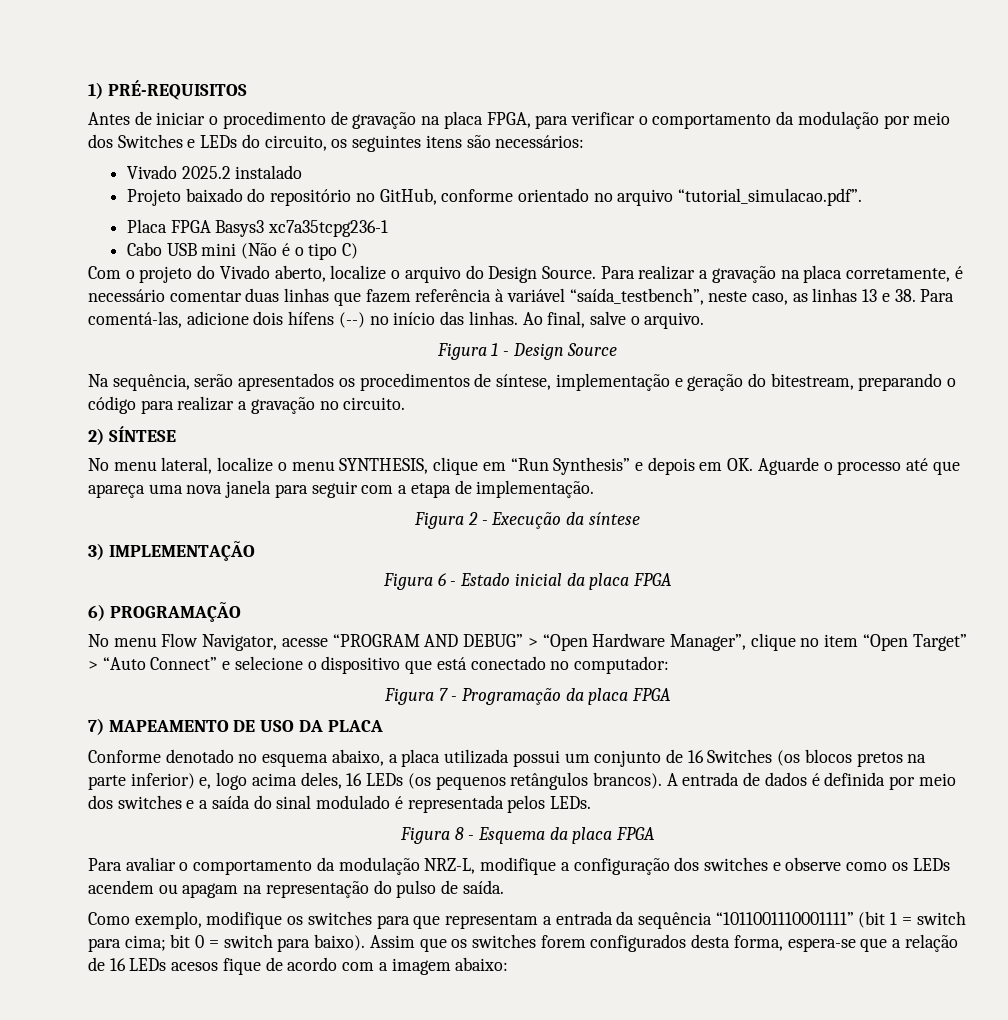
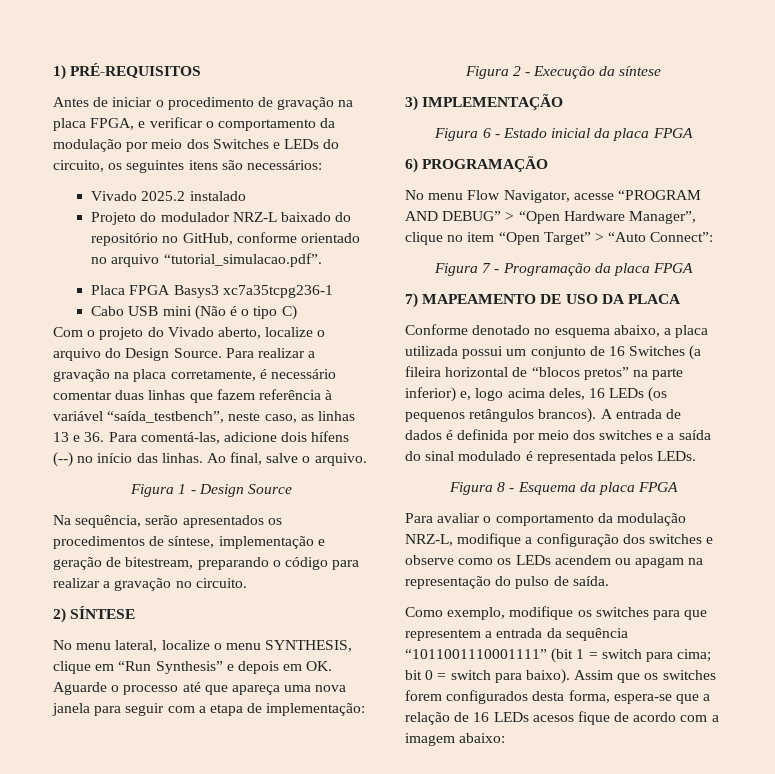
- Antes de iniciar o procedimento de gravação na placa FPGA, para verificar o comportamento da modulação por meio dos Switches e LEDs do circuito, os seguintes itens são necessários:
+ Antes de iniciar o procedimento de gravação na placa FPGA, e verificar o comportamento da modulação por meio dos Switches e LEDs do circuito, os seguintes itens são necessários:
- Projeto baixado do repositório no GitHub, conforme orientado no arquivo “tutorial_simulacao.pdf”.
+ Projeto do modulador NRZ-L baixado do repositório no GitHub, conforme orientado no arquivo “tutorial_simulacao.pdf”.
- Para realizar a gravação na placa corretamente, é necessário comentar duas linhas que fazem referência à variável “saída_testbench”, neste caso, as linhas 13 e 38. Para comentá-las, adicione dois hífens (--) no início das linhas.
+ Para realizar a gravação na placa corretamente, é necessário comentar duas linhas que fazem referência à variável “saída_testbench”, neste caso, as linhas 13 e 36. Para comentá-las, adicione dois hífens (--) no início das linhas.
- Na sequência, serão apresentados os procedimentos de síntese, implementação e geração do bitestream, preparando o código para realizar a gravação no circuito.
+ Na sequência, serão apresentados os procedimentos de síntese, implementação e geração de bitestream, preparando o código para realizar a gravação no circuito.
- No menu lateral, localize o menu SYNTHESIS, clique em “Run Synthesis” e depois em OK. Aguarde o processo até que apareça uma nova janela para seguir com a etapa de implementação.
+ No menu lateral, localize o menu SYNTHESIS, clique em “Run Synthesis” e depois em OK. Aguarde o processo até que apareça uma nova janela para seguir com a etapa de implementação:
- No menu Flow Navigator, acesse “PROGRAM AND DEBUG” > “Open Hardware Manager”, clique no item “Open Target” > “Auto Connect” e selecione o dispositivo que está conectado no computador:
+ No menu Flow Navigator, acesse “PROGRAM AND DEBUG” > “Open Hardware Manager”, clique no item “Open Target” > “Auto Connect”:
- Conforme denotado no esquema abaixo, a placa utilizada possui um conjunto de 16 Switches (os blocos pretos na parte inferior) e, logo acima deles, 16 LEDs (os pequenos retângulos brancos).
+ Conforme denotado no esquema abaixo, a placa utilizada possui um conjunto de 16 Switches (a fileira horizontal de “blocos pretos” na parte inferior) e, logo acima deles, 16 LEDs (os pequenos retângulos brancos).
- Como exemplo, modifique os switches para que representam a entrada da sequência “1011001110001111” (bit 1 = switch para cima; bit 0 = switch para baixo).
+ Como exemplo, modifique os switches para que representem a entrada da sequência “1011001110001111” (bit 1 = switch para cima; bit 0 = switch para baixo).

